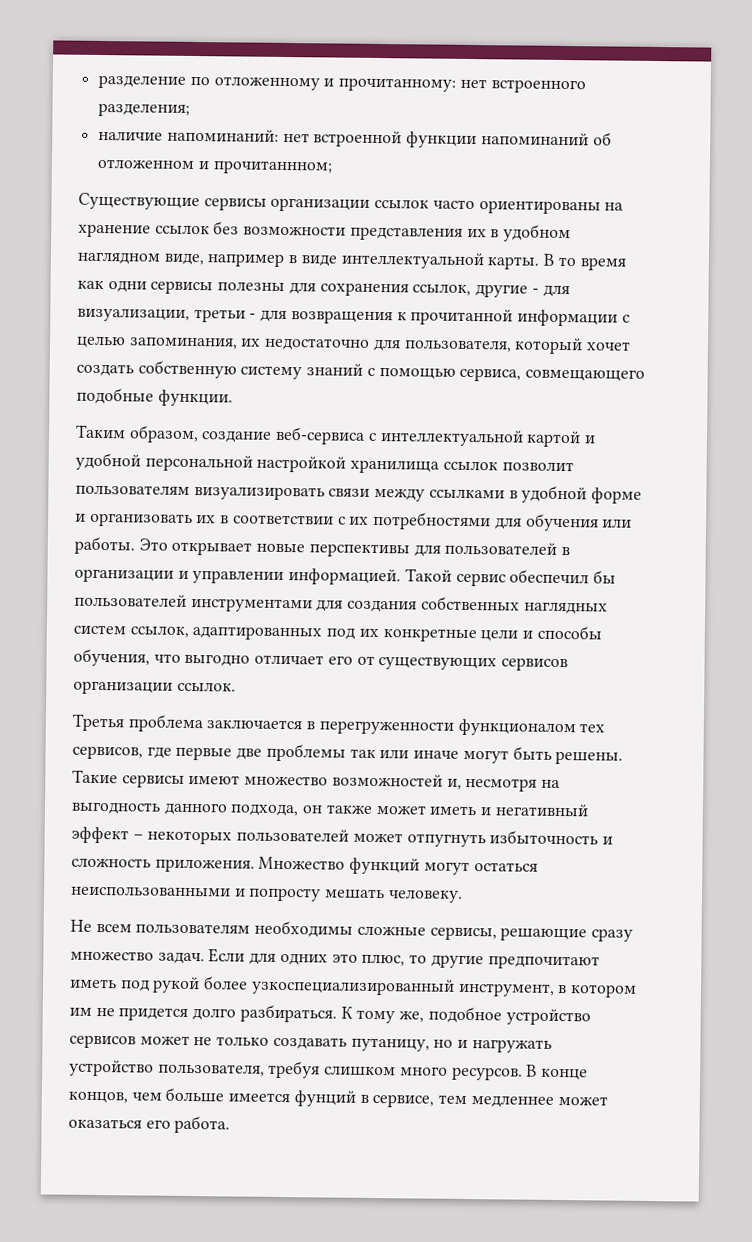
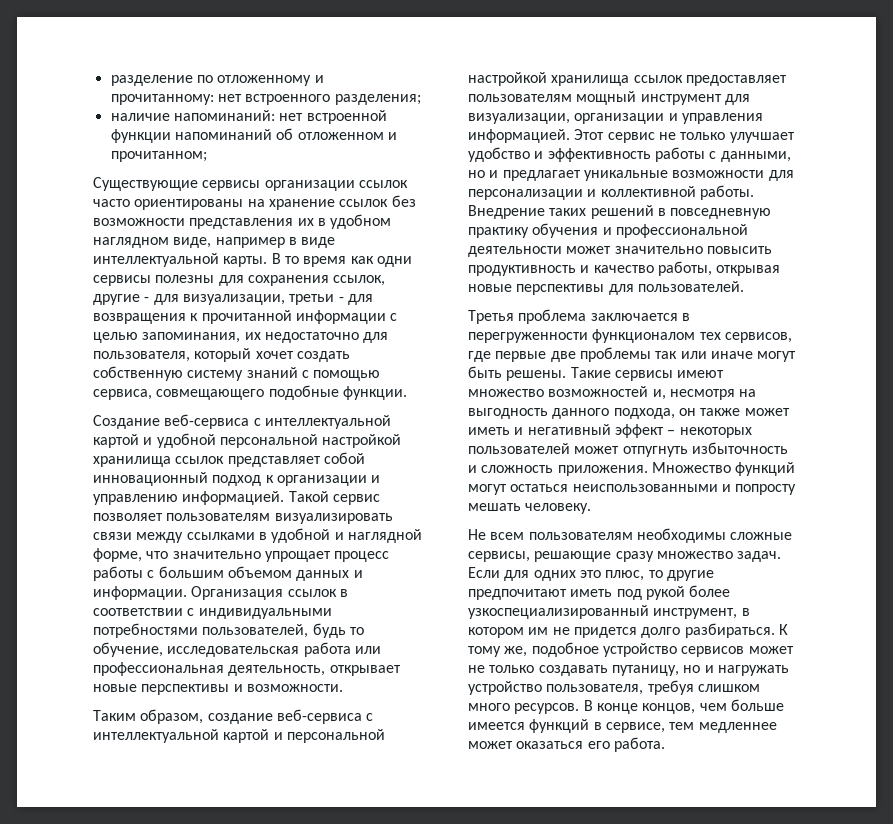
- наличие напоминаний: нет встроенной функции напоминаний об отложенном и прочитаннном;
+ наличие напоминаний: нет встроенной функции напоминаний об отложенном и прочитанном;
- Таким образом, создание веб-сервиса с интеллектуальной картой и удобной персональной настройкой хранилища ссылок позволит пользователям визуализировать связи между ссылками в удобной форме и организовать их в соответствии с их потребностями для обучения или работы. Это открывает новые перспективы для пользователей в организации и управлении информацией. Такой сервис обеспечил бы пользователей инструментами для создания собственных наглядных систем ссылок, адаптированных под их конкретные цели и способы обучения, что выгодно отличает его от существующих сервисов организации ссылок.
+ Создание веб-сервиса с интеллектуальной картой и удобной персональной настройкой хранилища ссылок представляет собой инновационный подход к организации и управлению информацией. Такой сервис позволяет пользователям визуализировать связи между ссылками в удобной и наглядной форме, что значительно упрощает процесс работы с большим объемом данных и информации. Организация ссылок в соответствии с индивидуальными потребностями пользователей, будь то обучение, исследовательская работа или профессиональная деятельность, открывает новые перспективы и возможности.
+ Таким образом, создание веб-сервиса с интеллектуальной картой и персональной настройкой хранилища ссылок предоставляет пользователям мощный инструмент для визуализации, организации и управления информацией. Этот сервис не только улучшает удобство и эффективность работы с данными, но и предлагает уникальные возможности для персонализации и коллективной работы. Внедрение таких решений в повседневную практику обучения и профессиональной деятельности может значительно повысить продуктивность и качество работы, открывая новые перспективы для пользователей.
- В конце концов, чем больше имеется фунций в сервисе, тем медленнее может оказаться его работа.
+ В конце концов, чем больше имеется функций в сервисе, тем медленнее может оказаться его работа.

